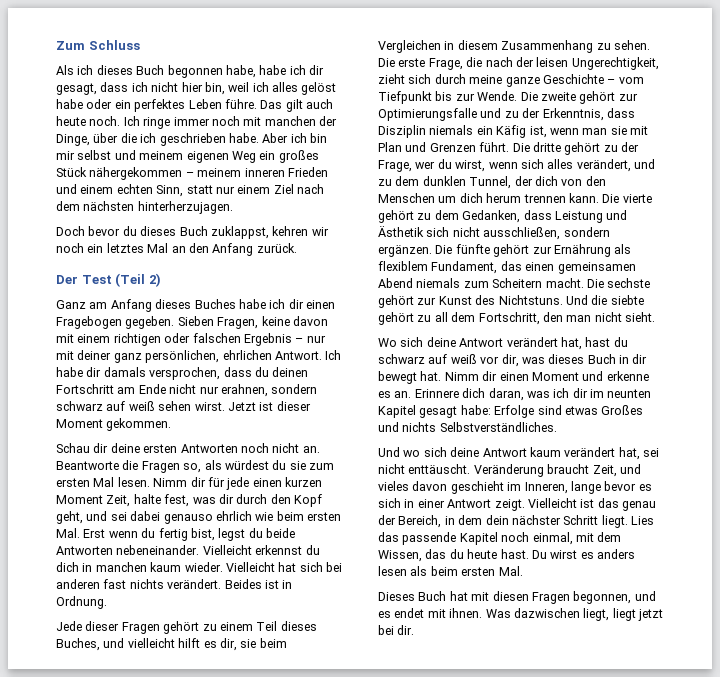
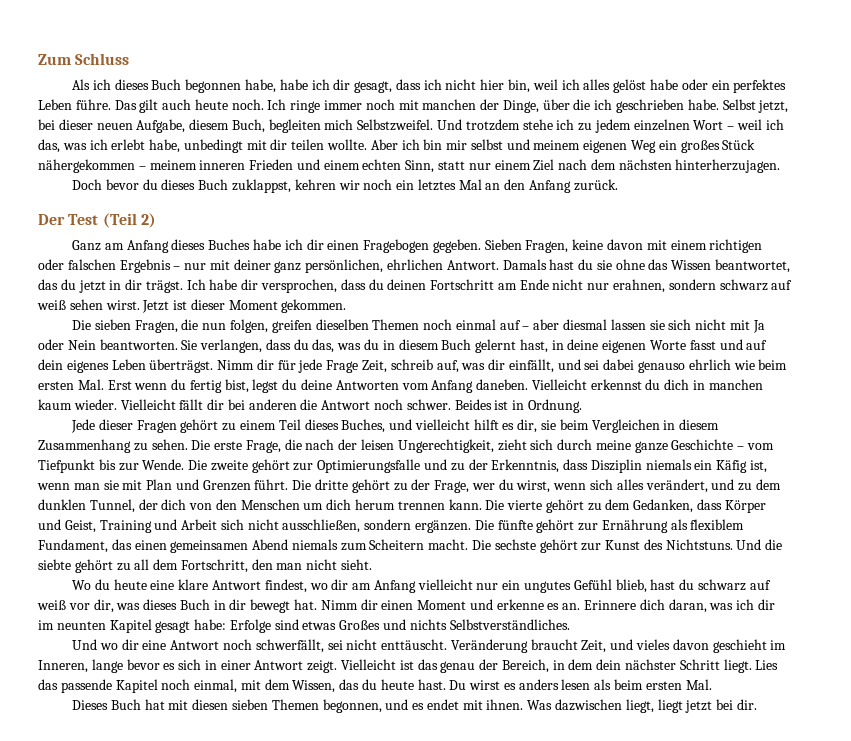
+ Selbst jetzt, bei dieser neuen Aufgabe, diesem Buch, begleiten mich Selbstzweifel. Und trotzdem stehe ich zu jedem einzelnen Wort – weil ich das, was ich erlebt habe, unbedingt mit dir teilen wollte.
+ Damals hast du sie ohne das Wissen beantwortet, das du jetzt in dir trägst.
- Ich habe dir damals versprochen, dass du deinen Fortschritt am Ende nicht nur erahnen, sondern schwarz auf weiß sehen wirst.
+ Ich habe dir versprochen, dass du deinen Fortschritt am Ende nicht nur erahnen, sondern schwarz auf weiß sehen wirst.
- Schau dir deine ersten Antworten noch nicht an. Beantworte die Fragen so, als würdest du sie zum ersten Mal lesen. Nimm dir für jede einen kurzen Moment Zeit, halte fest, was dir durch den Kopf geht, und sei dabei genauso ehrlich wie beim ersten Mal. Erst wenn du fertig bist, legst du beide Antworten nebeneinander.
+ Die sieben Fragen, die nun folgen, greifen dieselben Themen noch einmal auf – aber diesmal lassen sie sich nicht mit Ja oder Nein beantworten. Sie verlangen, dass du das, was du in diesem Buch gelernt hast, in deine eigenen Worte fasst und auf dein eigenes Leben überträgst. Nimm dir für jede Frage Zeit, schreib auf, was dir einfällt, und sei dabei genauso ehrlich wie beim ersten Mal. Erst wenn du fertig bist, legst du deine Antworten vom Anfang daneben.
- Vielleicht hat sich bei anderen fast nichts verändert.
+ Vielleicht fällt dir bei anderen die Antwort noch schwer.
- Die vierte gehört zu dem Gedanken, dass Leistung und Ästhetik sich nicht ausschließen, sondern ergänzen.
+ Die vierte gehört zu dem Gedanken, dass Körper und Geist, Training und Arbeit sich nicht ausschließen, sondern ergänzen.
- Wo sich deine Antwort verändert hat, hast du schwarz auf weiß vor dir, was dieses Buch in dir bewegt hat.
+ Wo du heute eine klare Antwort findest, wo dir am Anfang vielleicht nur ein ungutes Gefühl blieb, hast du schwarz auf weiß vor dir, was dieses Buch in dir bewegt hat.
- Und wo sich deine Antwort kaum verändert hat, sei nicht enttäuscht.
+ Und wo dir eine Antwort noch schwerfällt, sei nicht enttäuscht.
- Dieses Buch hat mit diesen Fragen begonnen, und es endet mit ihnen.
+ Dieses Buch hat mit diesen sieben Themen begonnen, und es endet mit ihnen.

